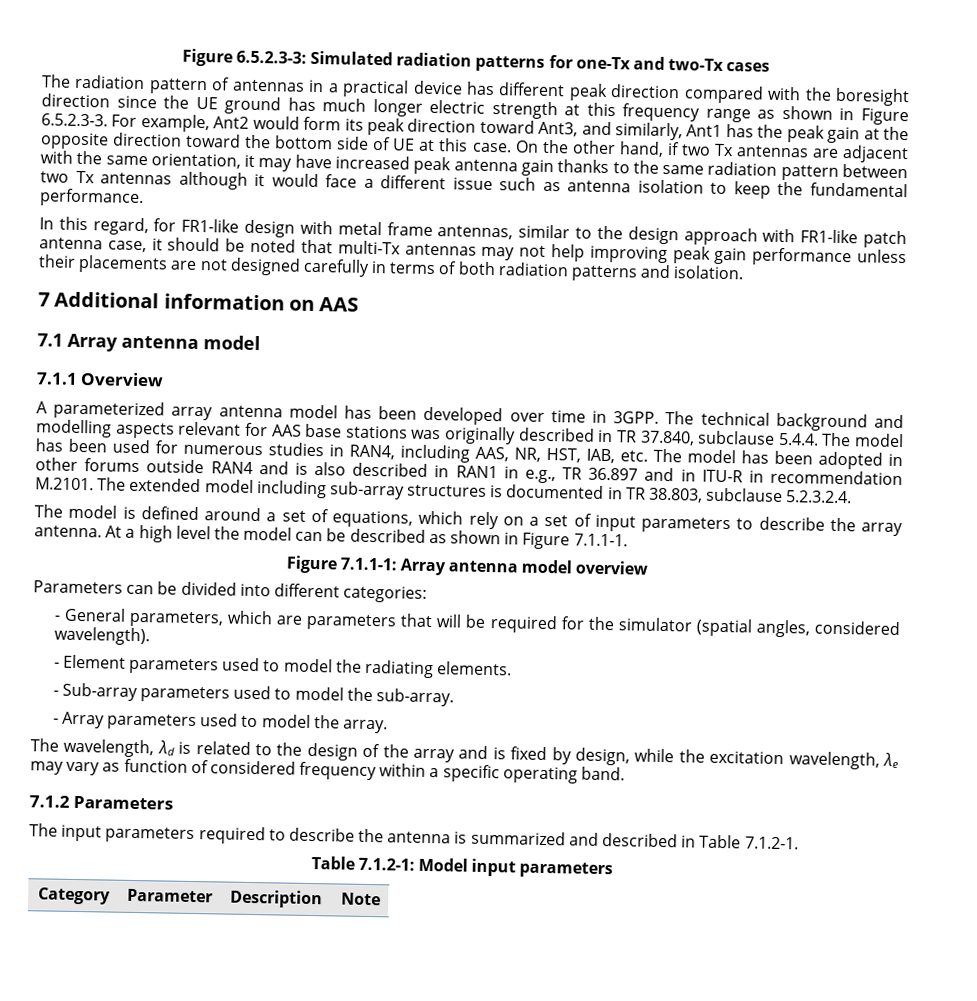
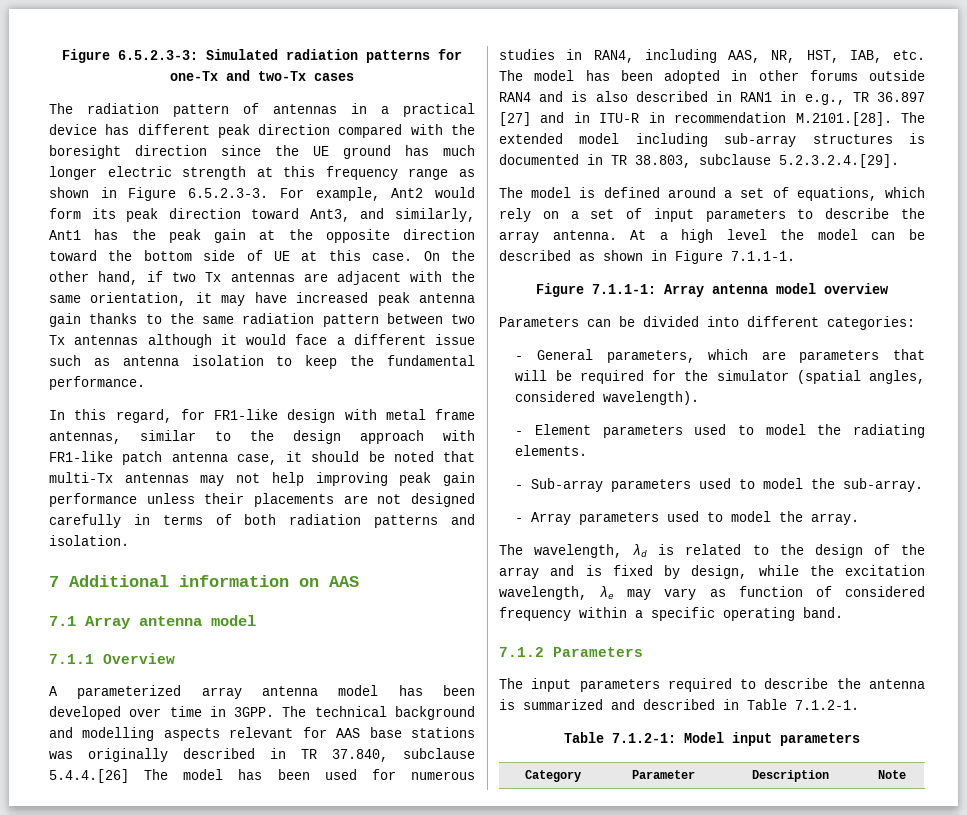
- The technical background and modelling aspects relevant for AAS base stations was originally described in TR 37.840, subclause 5.4.4. The model has been used for numerous studies in RAN4, including AAS, NR, HST, IAB, etc. The model has been adopted in other forums outside RAN4 and is also described in RAN1 in e.g., TR 36.897 and in ITU-R in recommendation M.2101. The extended model including sub-array structures is documented in TR 38.803, subclause 5.2.3.2.4.
+ The technical background and modelling aspects relevant for AAS base stations was originally described in TR 37.840, subclause 5.4.4.[26] The model has been used for numerous studies in RAN4, including AAS, NR, HST, IAB, etc. The model has been adopted in other forums outside RAN4 and is also described in RAN1 in e.g., TR 36.897 [27] and in ITU-R in recommendation M.2101.[28]. The extended model including sub-array structures is documented in TR 38.803, subclause 5.2.3.2.4.[29].

